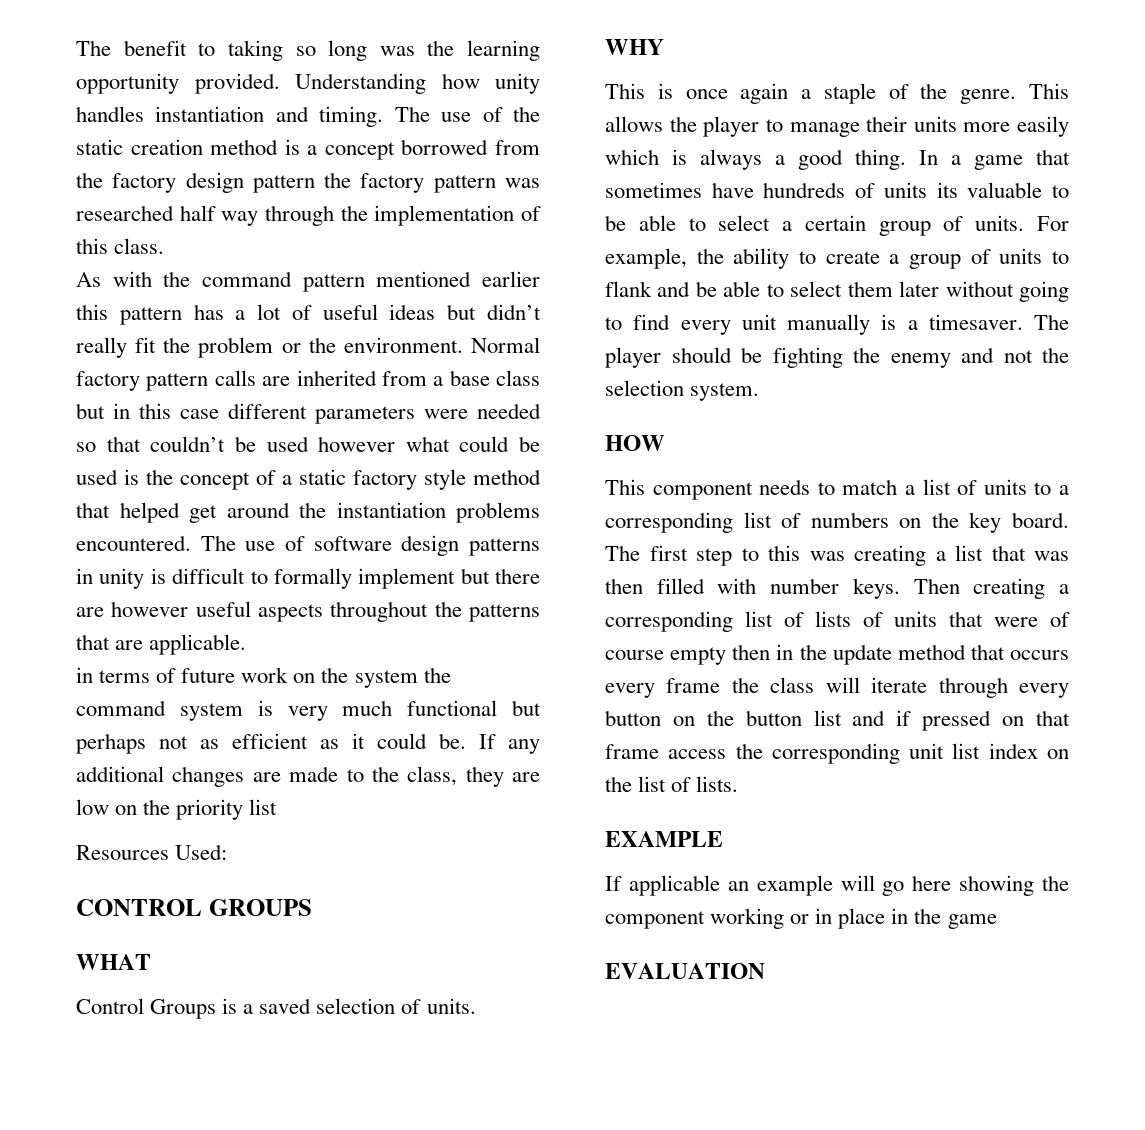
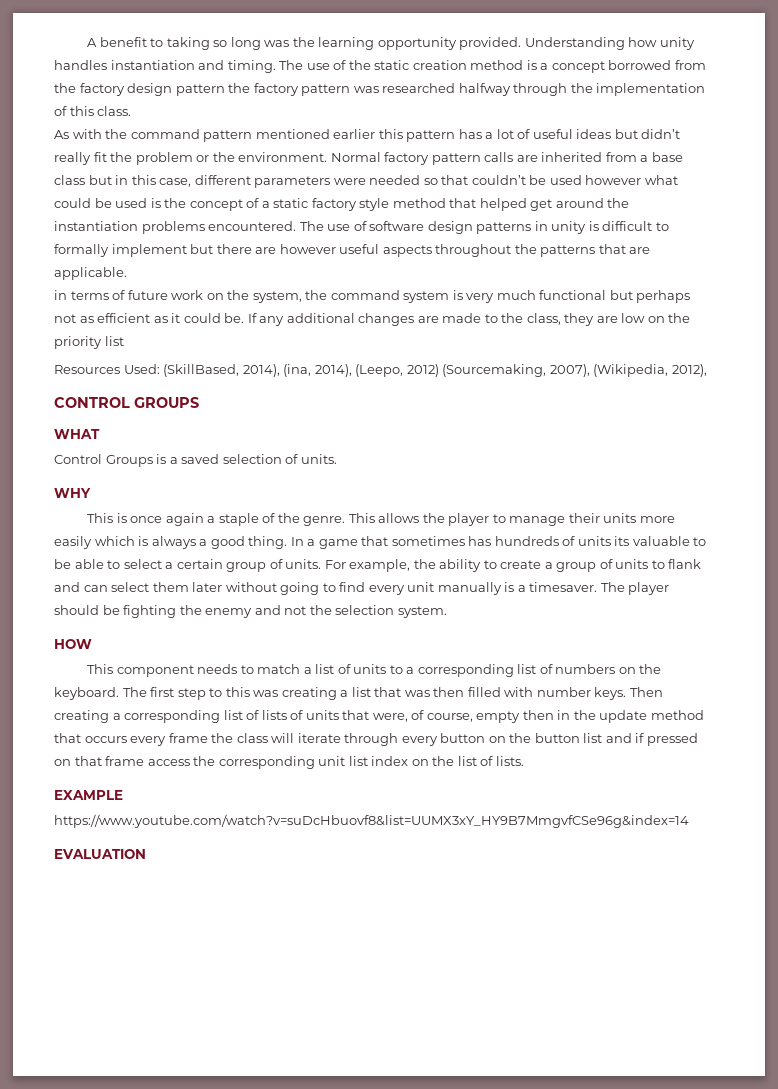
- The benefit to taking so long was the learning opportunity provided.
+ A benefit to taking so long was the learning opportunity provided.
- The use of the static creation method is a concept borrowed from the factory design pattern the factory pattern was researched half way through the implementation of this class.
+ The use of the static creation method is a concept borrowed from the factory design pattern the factory pattern was researched halfway through the implementation of this class.
- Normal factory pattern calls are inherited from a base class but in this case different parameters were needed so that couldn’t be used however what could be used is the concept of a static factory style method that helped get around the instantiation problems encountered.
+ Normal factory pattern calls are inherited from a base class but in this case, different parameters were needed so that couldn’t be used however what could be used is the concept of a static factory style method that helped get around the instantiation problems encountered.
- in terms of future work on the system the command system is very much functional but perhaps not as efficient as it could be.
+ in terms of future work on the system, the command system is very much functional but perhaps not as efficient as it could be.
- Resources Used:
+ Resources Used: (SkillBased, 2014), (ina, 2014), (Leepo, 2012) (Sourcemaking, 2007), (Wikipedia, 2012),
- In a game that sometimes have hundreds of units its valuable to be able to select a certain group of units.
+ In a game that sometimes has hundreds of units its valuable to be able to select a certain group of units.
- For example, the ability to create a group of units to flank and be able to select them later without going to find every unit manually is a timesaver.
+ For example, the ability to create a group of units to flank and can select them later without going to find every unit manually is a timesaver.
- This component needs to match a list of units to a corresponding list of numbers on the key board.
+ This component needs to match a list of units to a corresponding list of numbers on the keyboard.
- Then creating a corresponding list of lists of units that were of course empty then in the update method that occurs every frame the class will iterate through every button on the button list and if pressed on that frame access the corresponding unit list index on the list of lists.
+ Then creating a corresponding list of lists of units that were, of course, empty then in the update method that occurs every frame the class will iterate through every button on the button list and if pressed on that frame access the corresponding unit list index on the list of lists.
- If applicable an example will go here showing the component working or in place in the game
+ https://www.youtube.com/watch?v=suDcHbuovf8&list=UUMX3xY_HY9B7MmgvfCSe96g&index=14

